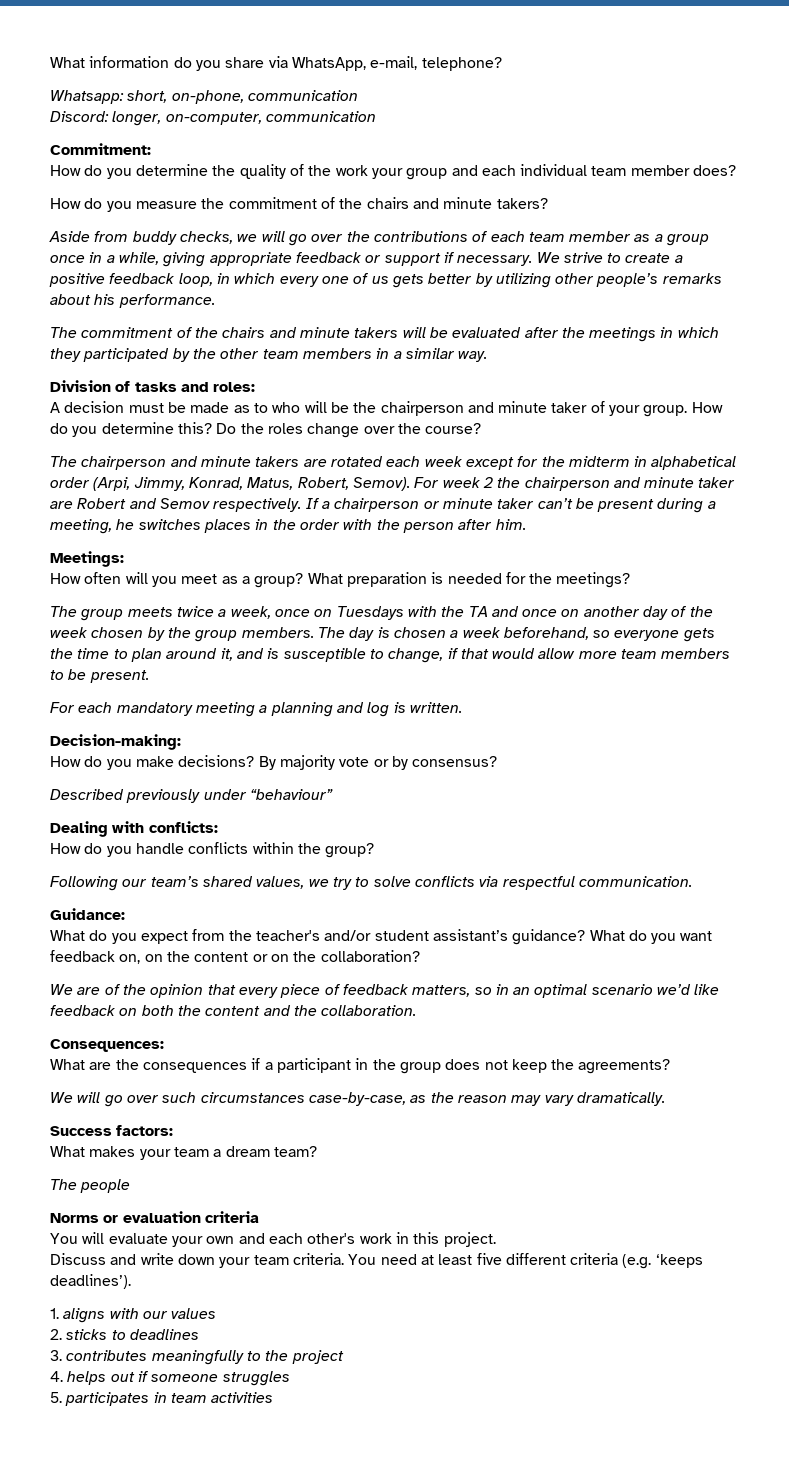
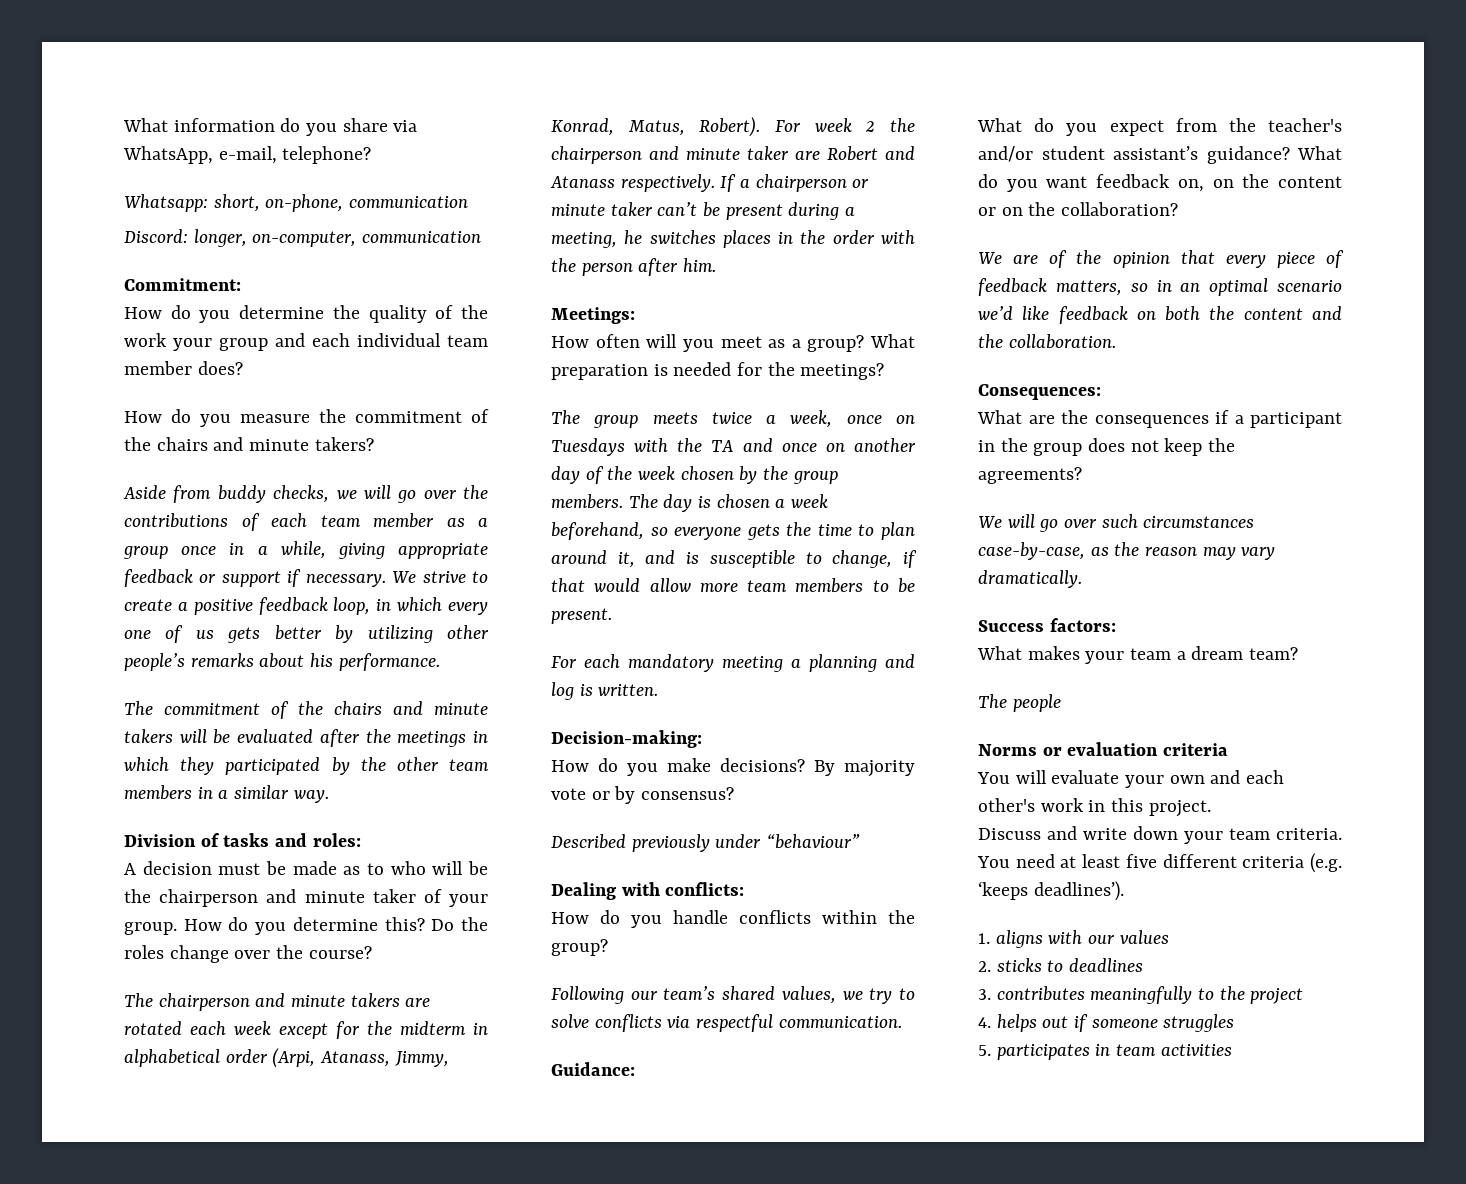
- The chairperson and minute takers are rotated each week except for the midterm in alphabetical order (Arpi, Jimmy, Konrad, Matus, Robert, Semov).
+ The chairperson and minute takers are rotated each week except for the midterm in alphabetical order (Arpi, Atanass, Jimmy, Konrad, Matus, Robert).
- For week 2 the chairperson and minute taker are Robert and Semov respectively.
+ For week 2 the chairperson and minute taker are Robert and Atanass respectively.

